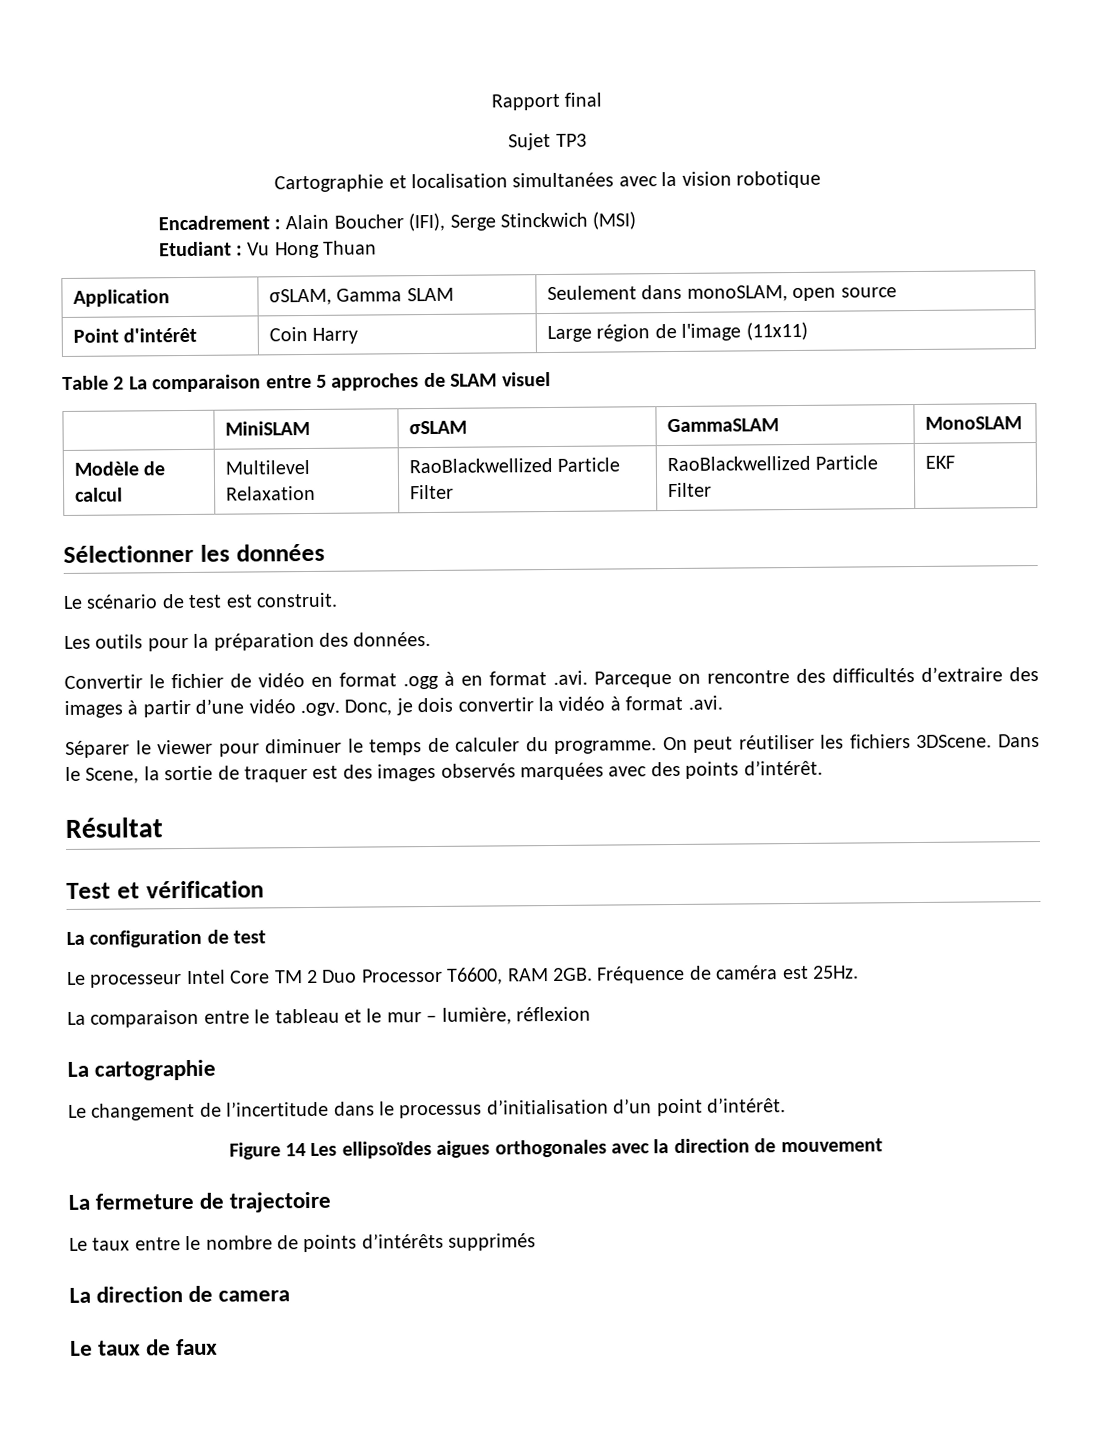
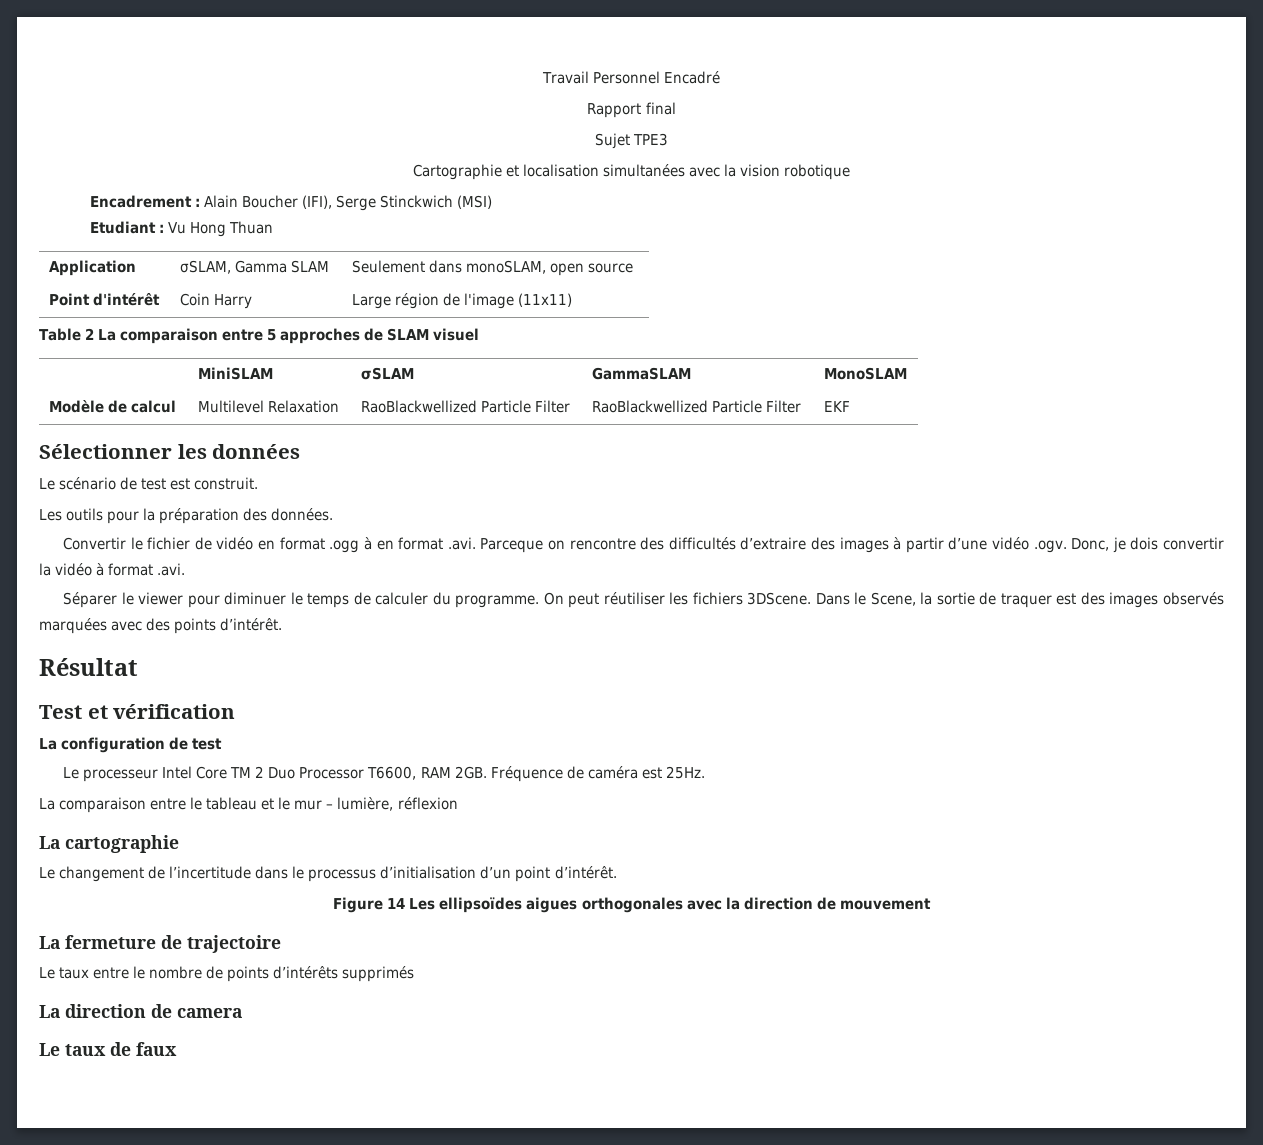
+ Travail Personnel Encadré
- Sujet TP3
+ Sujet TPE3

